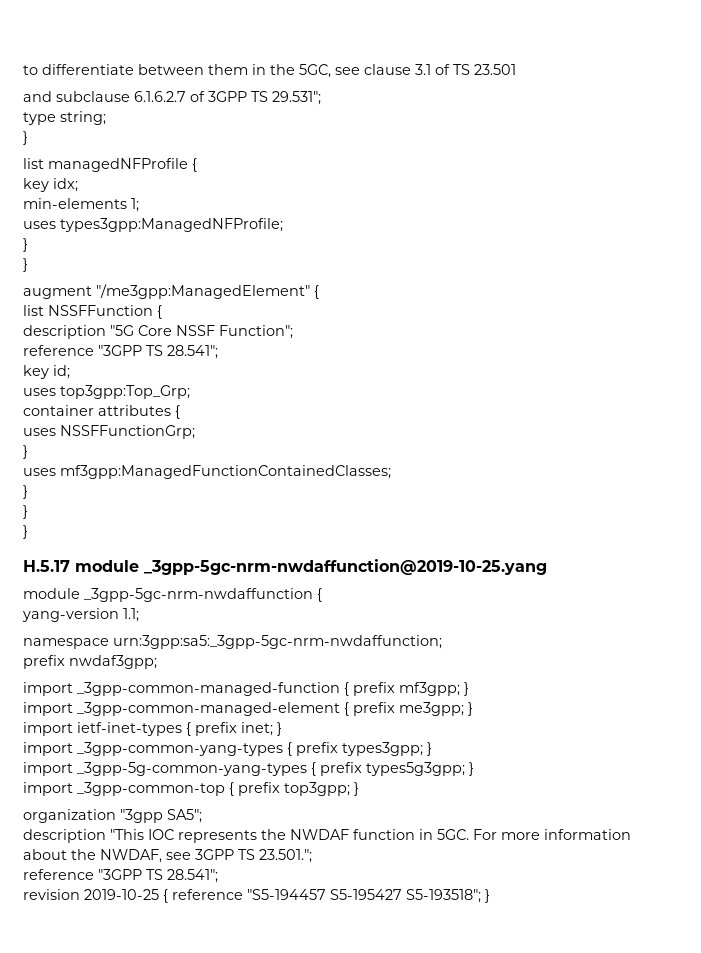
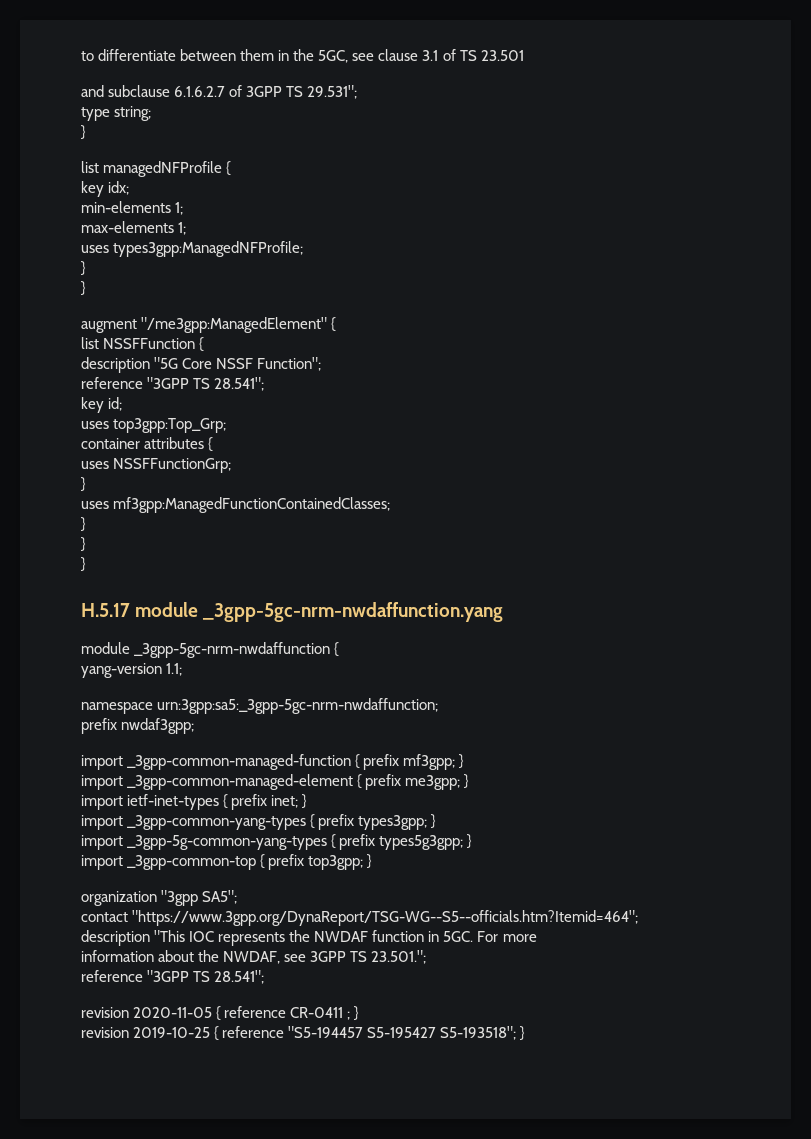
+ max-elements 1;
- H.5.17 module _3gpp-5gc-nrm-nwdaffunction@2019-10-25.yang
+ H.5.17 module _3gpp-5gc-nrm-nwdaffunction.yang
+ contact "https://www.3gpp.org/DynaReport/TSG-WG--S5--officials.htm?Itemid=464";
- For more information about the NWDAF, see 3GPP TS 23.501.";
+ For more
+ information about the NWDAF, see 3GPP TS 23.501.";
+ revision 2020-11-05 { reference CR-0411 ; }

